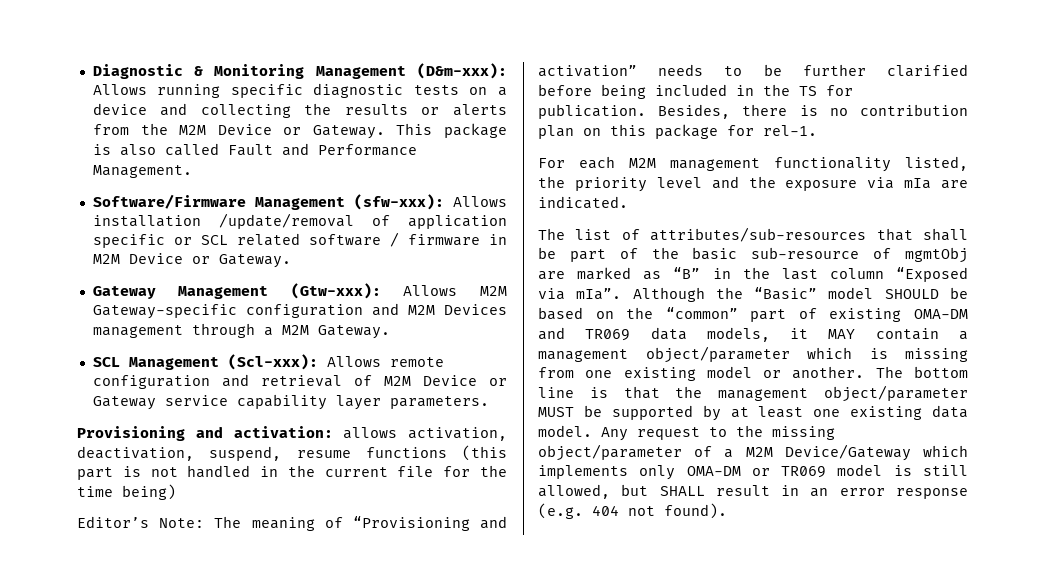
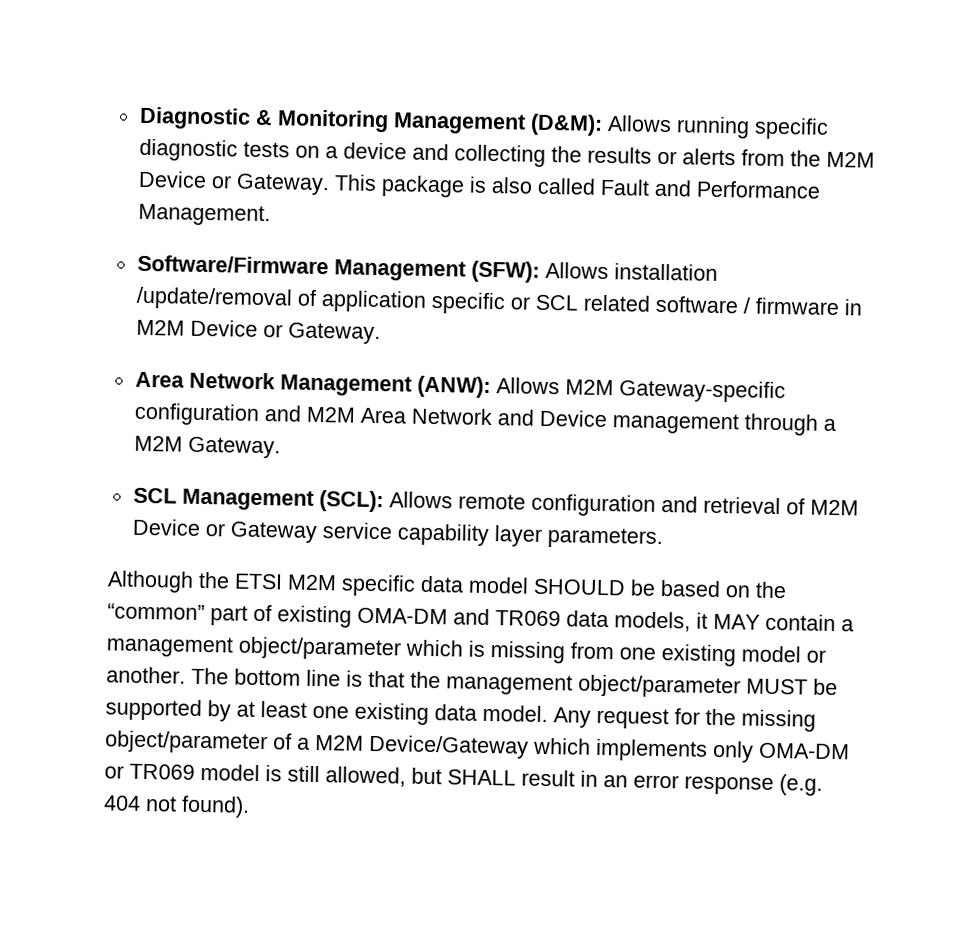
- Diagnostic & Monitoring Management (D&m-xxx): Allows running specific diagnostic tests on a device and collecting the results or alerts from the M2M Device or Gateway.
+ Diagnostic & Monitoring Management (D&M): Allows running specific diagnostic tests on a device and collecting the results or alerts from the M2M Device or Gateway.
- Software/Firmware Management (sfw-xxx): Allows installation /update/removal of application specific or SCL related software / firmware in M2M Device or Gateway.
+ Software/Firmware Management (SFW): Allows installation /update/removal of application specific or SCL related software / firmware in M2M Device or Gateway.
- Gateway Management (Gtw-xxx): Allows M2M Gateway-specific configuration and M2M Devices management through a M2M Gateway.
+ Area Network Management (ANW): Allows M2M Gateway-specific configuration and M2M Area Network and Device management through a M2M Gateway.
- SCL Management (Scl-xxx): Allows remote configuration and retrieval of M2M Device or Gateway service capability layer parameters.
+ SCL Management (SCL): Allows remote configuration and retrieval of M2M Device or Gateway service capability layer parameters.
- Provisioning and activation: allows activation, deactivation, suspend, resume functions (this part is not handled in the current file for the time being)
- Editor’s Note: The meaning of “Provisioning and activation” needs to be further clarified before being included in the TS for publication. Besides, there is no contribution plan on this package for rel-1.
- For each M2M management functionality listed, the priority level and the exposure via mIa are indicated.
- The list of attributes/sub-resources that shall be part of the basic sub-resource of mgmtObj are marked as “B” in the last column “Exposed via mIa”. Although the “Basic” model SHOULD be based on the “common” part of existing OMA-DM and TR069 data models, it MAY contain a management object/parameter which is missing from one existing model or another.
+ Although the ETSI M2M specific data model SHOULD be based on the “common” part of existing OMA-DM and TR069 data models, it MAY contain a management object/parameter which is missing from one existing model or another.
- Any request to the missing object/parameter of a M2M Device/Gateway which implements only OMA-DM or TR069 model is still allowed, but SHALL result in an error response (e.g. 404 not found).
+ Any request for the missing object/parameter of a M2M Device/Gateway which implements only OMA-DM or TR069 model is still allowed, but SHALL result in an error response (e.g. 404 not found).

